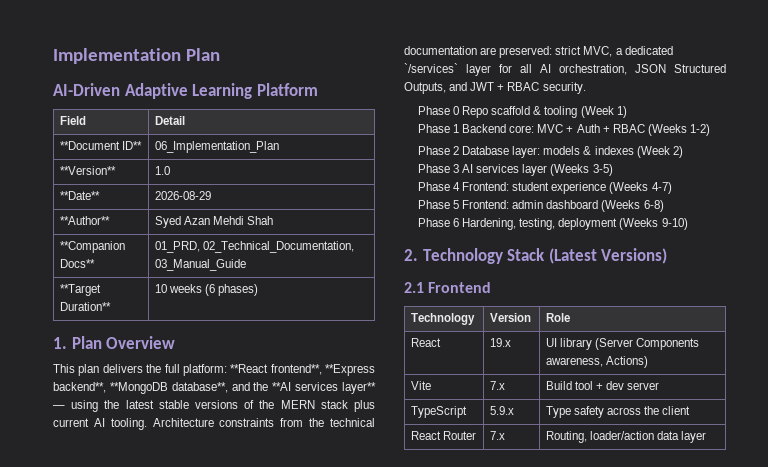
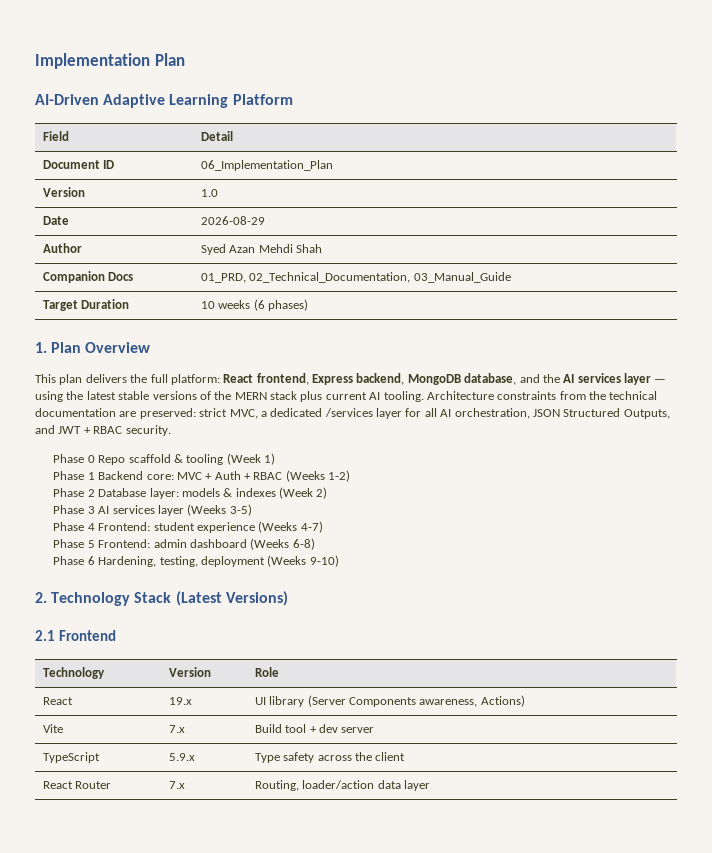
- **Document ID** | 06_Implementation_Plan
+ Document ID | 06_Implementation_Plan
- **Version** | 1.0
+ Version | 1.0
- **Date** | 2026-08-29
+ Date | 2026-08-29
- **Author** | Syed Azan Mehdi Shah
+ Author | Syed Azan Mehdi Shah
- **Companion Docs** | 01_PRD, 02_Technical_Documentation, 03_Manual_Guide
+ Companion Docs | 01_PRD, 02_Technical_Documentation, 03_Manual_Guide
- **Target Duration** | 10 weeks (6 phases)
+ Target Duration | 10 weeks (6 phases)
- This plan delivers the full platform: **React frontend**, **Express backend**, **MongoDB database**, and the **AI services layer** — using the latest stable versions of the MERN stack plus current AI tooling.
+ This plan delivers the full platform: React frontend, Express backend, MongoDB database, and the AI services layer — using the latest stable versions of the MERN stack plus current AI tooling.
- Architecture constraints from the technical documentation are preserved: strict MVC, a dedicated `/services` layer for all AI orchestration, JSON Structured Outputs, and JWT + RBAC security.
+ Architecture constraints from the technical documentation are preserved: strict MVC, a dedicated /services layer for all AI orchestration, JSON Structured Outputs, and JWT + RBAC security.

